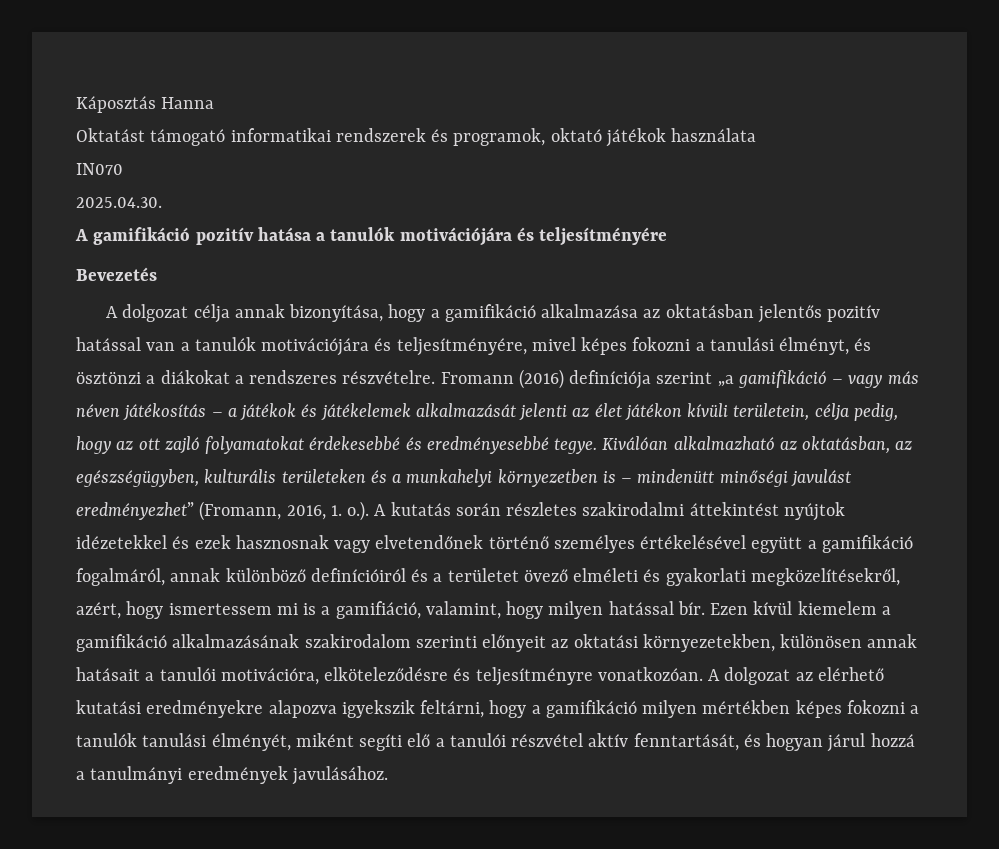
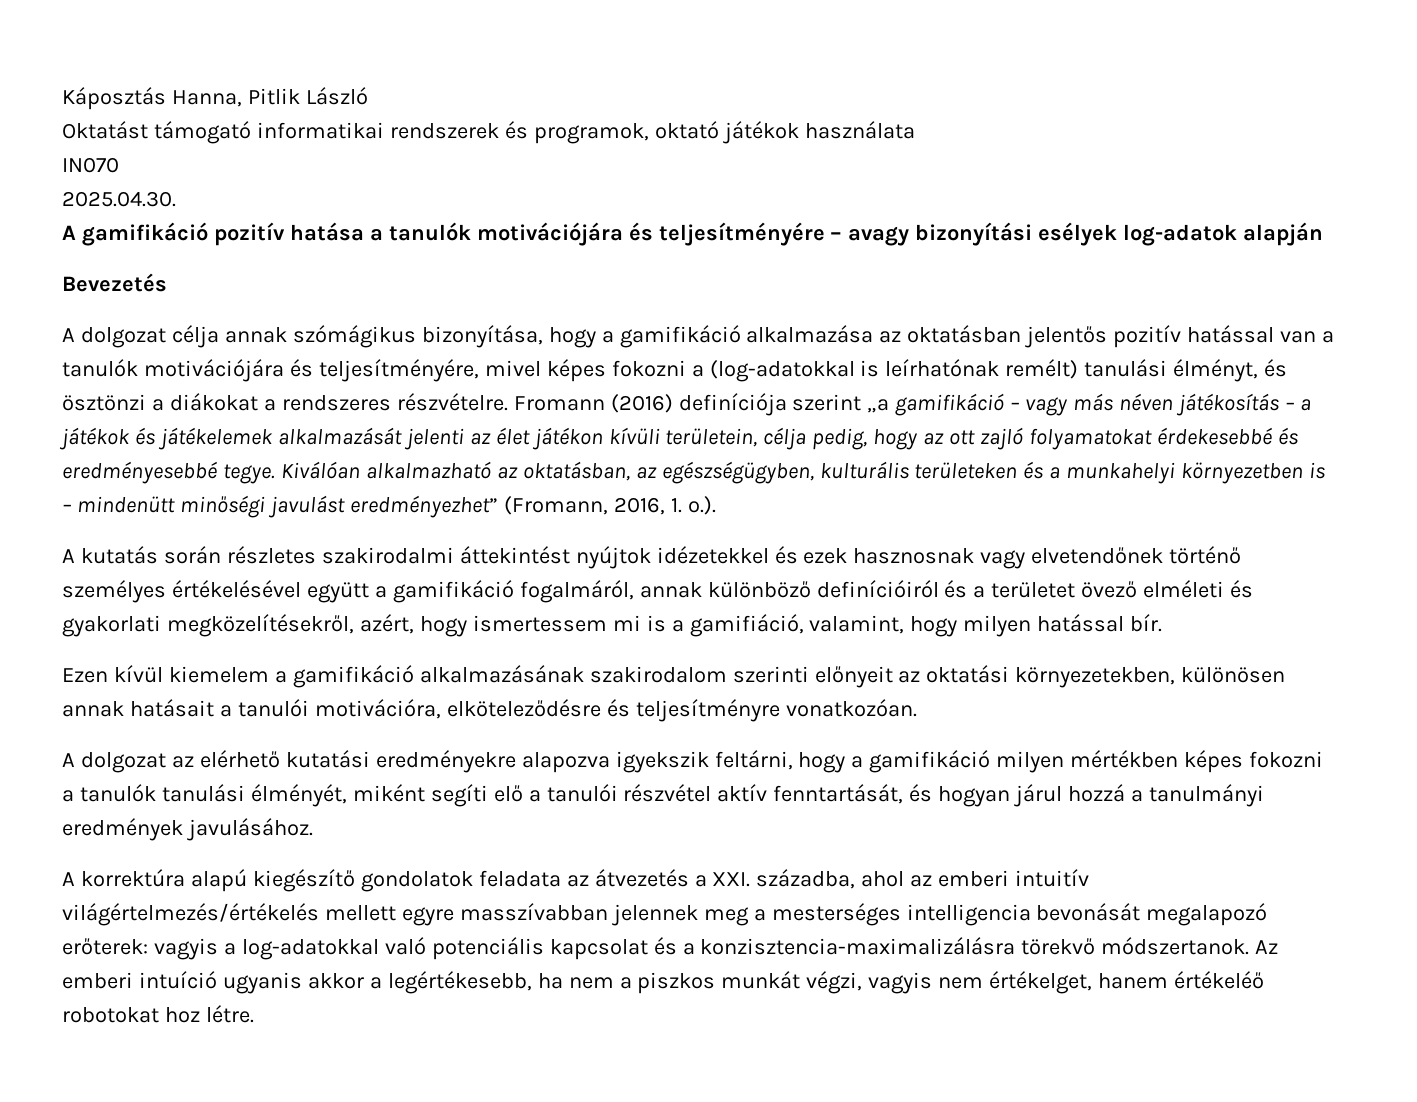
- Káposztás Hanna
+ Káposztás Hanna, Pitlik László
- A gamifikáció pozitív hatása a tanulók motivációjára és teljesítményére
+ A gamifikáció pozitív hatása a tanulók motivációjára és teljesítményére – avagy bizonyítási esélyek log-adatok alapján
- A dolgozat célja annak bizonyítása, hogy a gamifikáció alkalmazása az oktatásban jelentős pozitív hatással van a tanulók motivációjára és teljesítményére, mivel képes fokozni a tanulási élményt, és ösztönzi a diákokat a rendszeres részvételre.
+ A dolgozat célja annak szómágikus bizonyítása, hogy a gamifikáció alkalmazása az oktatásban jelentős pozitív hatással van a tanulók motivációjára és teljesítményére, mivel képes fokozni a (log-adatokkal is leírhatónak remélt) tanulási élményt, és ösztönzi a diákokat a rendszeres részvételre.
- Kiválóan alkalmazható az oktatásban, az egészségügyben, kulturális területeken és a munkahelyi környezetben is – mindenütt minőségi javulást eredményezhet” (Fromann, 2016, 1. o.). A kutatás során részletes szakirodalmi áttekintést nyújtok idézetekkel és ezek hasznosnak vagy elvetendőnek történő személyes értékelésével együtt a gamifikáció fogalmáról, annak különböző definícióiról és a területet övező elméleti és gyakorlati megközelítésekről, azért, hogy ismertessem mi is a gamifiáció, valamint, hogy milyen hatással bír. Ezen kívül kiemelem a gamifikáció alkalmazásának szakirodalom szerinti előnyeit az oktatási környezetekben, különösen annak hatásait a tanulói motivációra, elköteleződésre és teljesítményre vonatkozóan. A dolgozat az elérhető kutatási eredményekre alapozva igyekszik feltárni, hogy a gamifikáció milyen mértékben képes fokozni a tanulók tanulási élményét, miként segíti elő a tanulói részvétel aktív fenntartását, és hogyan járul hozzá a tanulmányi eredmények javulásához.
+ Kiválóan alkalmazható az oktatásban, az egészségügyben, kulturális területeken és a munkahelyi környezetben is – mindenütt minőségi javulást eredményezhet” (Fromann, 2016, 1. o.).
+ A kutatás során részletes szakirodalmi áttekintést nyújtok idézetekkel és ezek hasznosnak vagy elvetendőnek történő személyes értékelésével együtt a gamifikáció fogalmáról, annak különböző definícióiról és a területet övező elméleti és gyakorlati megközelítésekről, azért, hogy ismertessem mi is a gamifiáció, valamint, hogy milyen hatással bír.
+ Ezen kívül kiemelem a gamifikáció alkalmazásának szakirodalom szerinti előnyeit az oktatási környezetekben, különösen annak hatásait a tanulói motivációra, elköteleződésre és teljesítményre vonatkozóan.
+ A dolgozat az elérhető kutatási eredményekre alapozva igyekszik feltárni, hogy a gamifikáció milyen mértékben képes fokozni a tanulók tanulási élményét, miként segíti elő a tanulói részvétel aktív fenntartását, és hogyan járul hozzá a tanulmányi eredmények javulásához.
+ A korrektúra alapú kiegészítő gondolatok feladata az átvezetés a XXI. századba, ahol az emberi intuitív világértelmezés/értékelés mellett egyre masszívabban jelennek meg a mesterséges intelligencia bevonását megalapozó erőterek: vagyis a log-adatokkal való potenciális kapcsolat és a konzisztencia-maximalizálásra törekvő módszertanok. Az emberi intuíció ugyanis akkor a legértékesebb, ha nem a piszkos munkát végzi, vagyis nem értékelget, hanem értékeléő robotokat hoz létre.

